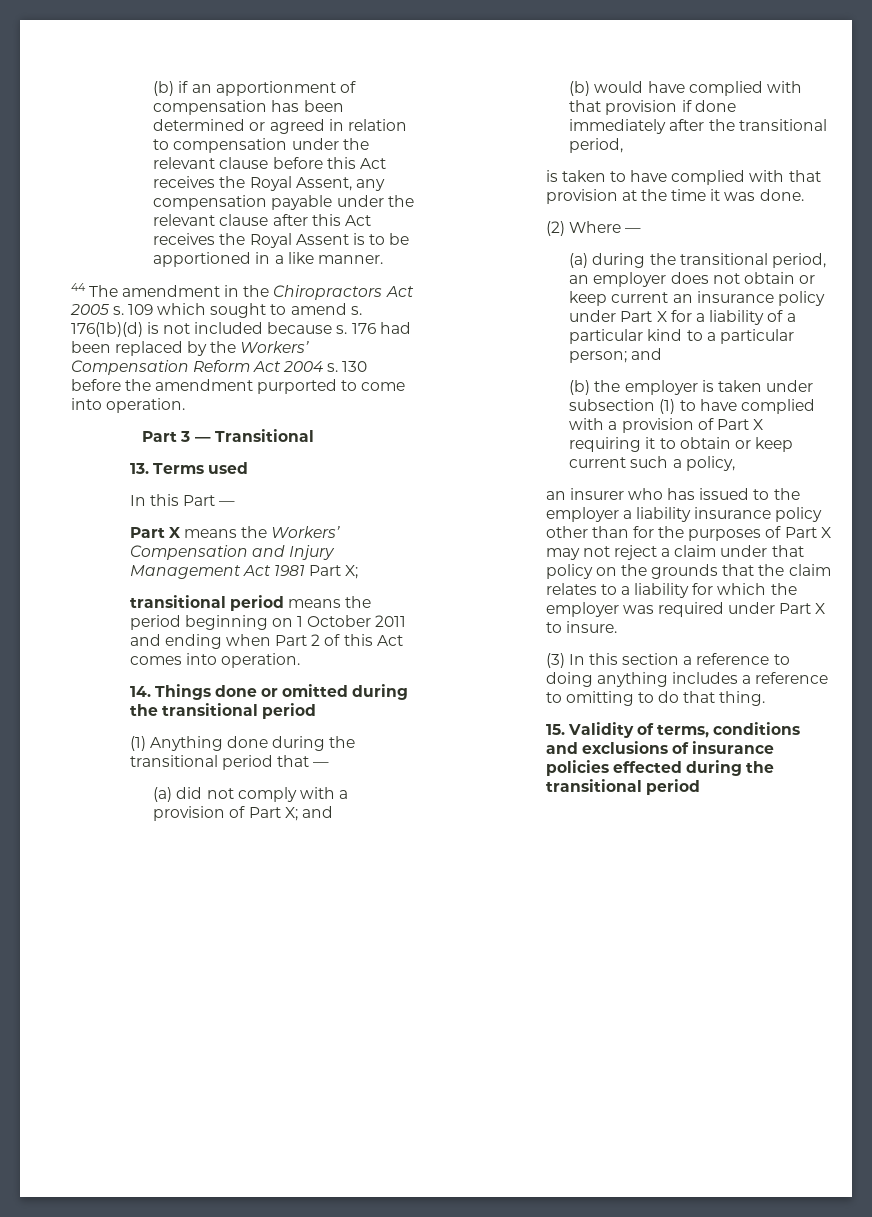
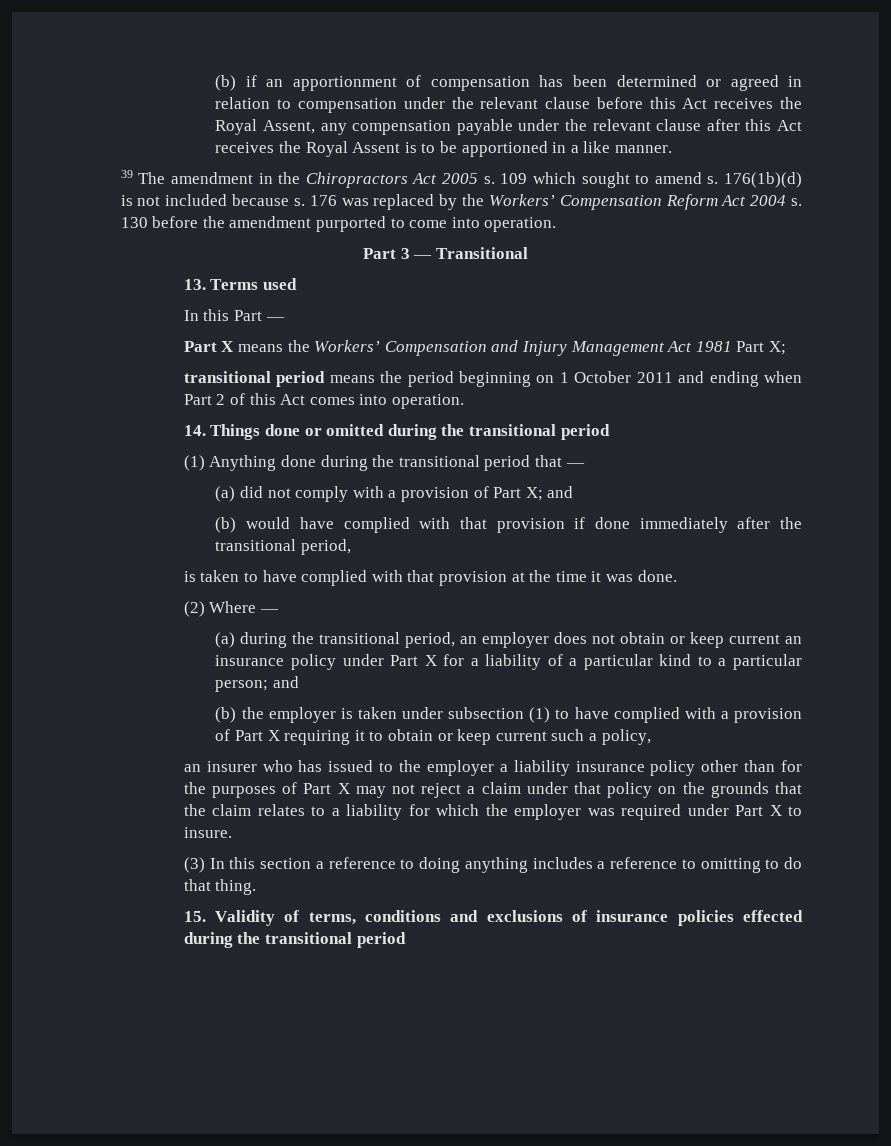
- 44 The amendment in the Chiropractors Act 2005 s.
+ 39 The amendment in the Chiropractors Act 2005 s.
- 176 had been replaced by the Workers’ Compensation Reform Act 2004 s.
+ 176 was replaced by the Workers’ Compensation Reform Act 2004 s.

